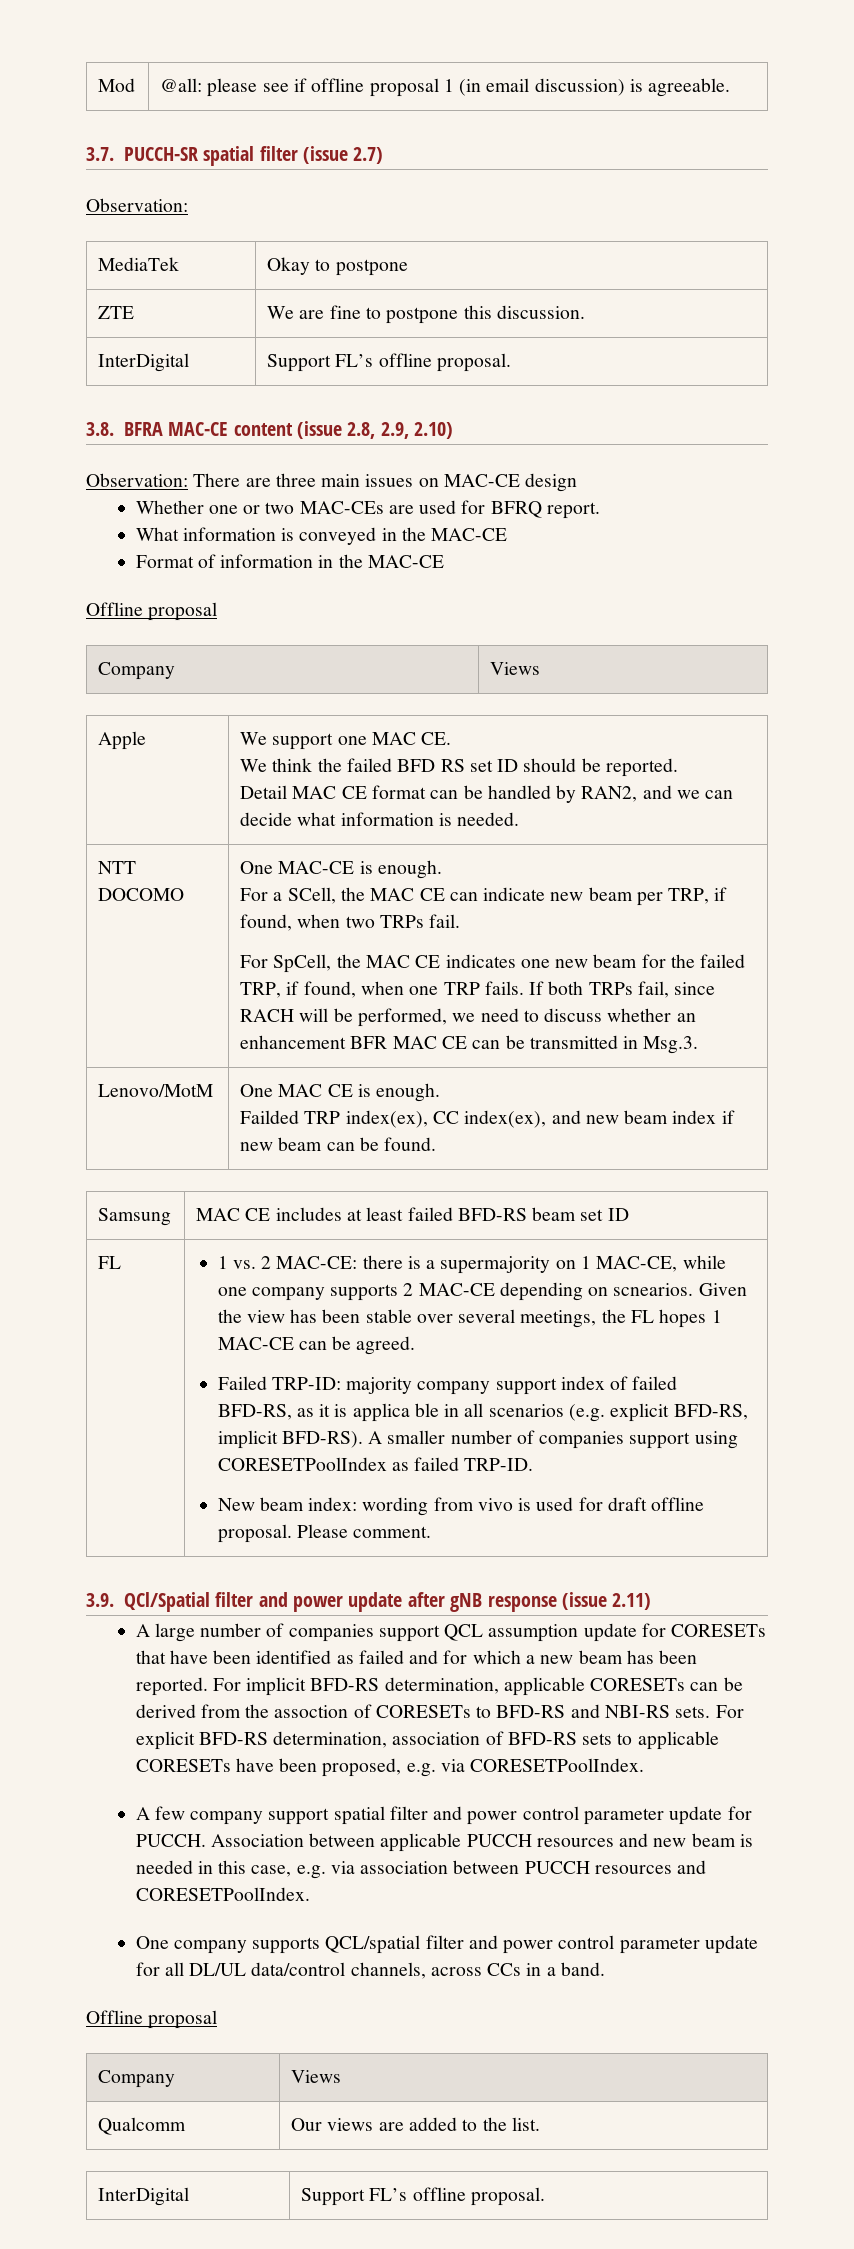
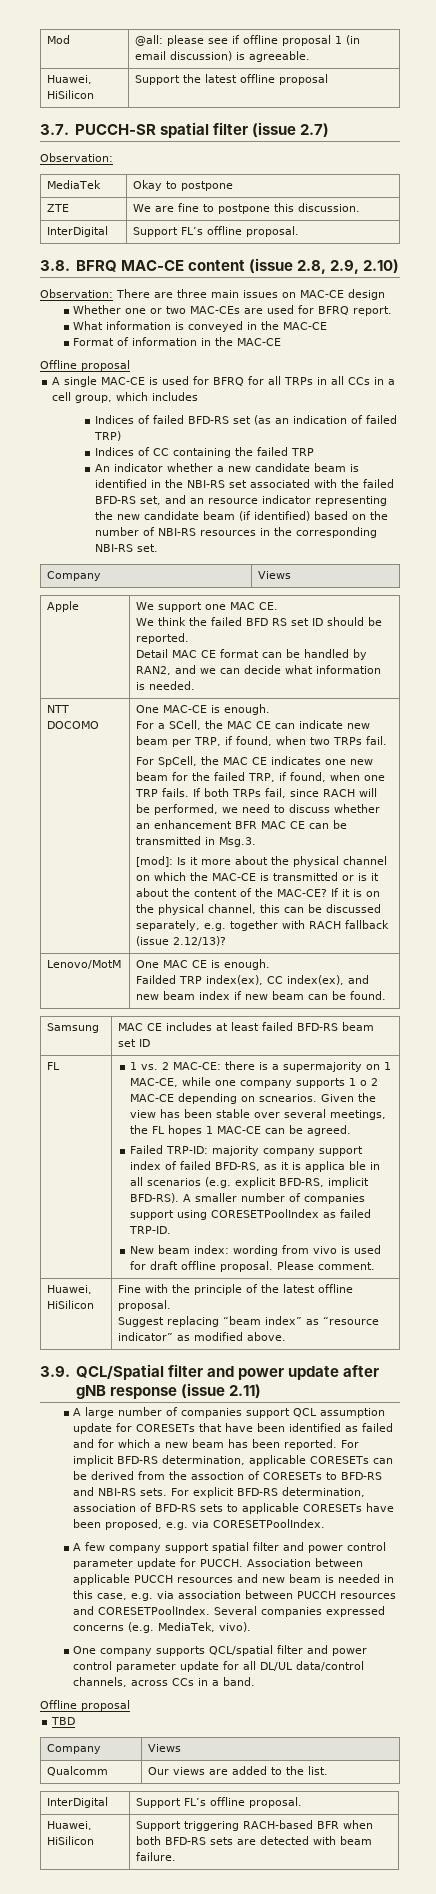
+ Huawei, HiSilicon | Support the latest offline proposal
- 3.8. BFRA MAC-CE content (issue 2.8, 2.9, 2.10)
+ 3.8. BFRQ MAC-CE content (issue 2.8, 2.9, 2.10)
+ A single MAC-CE is used for BFRQ for all TRPs in all CCs in a cell group, which includes
+ Indices of failed BFD-RS set (as an indication of failed TRP)
+ Indices of CC containing the failed TRP
+ An indicator whether a new candidate beam is identified in the NBI-RS set associated with the failed BFD-RS set, and an resource indicator representing the new candidate beam (if identified) based on the number of NBI-RS resources in the corresponding NBI-RS set.
+ [mod]: Is it more about the physical channel on which the MAC-CE is transmitted or is it about the content of the MAC-CE? If it is on the physical channel, this can be discussed separately, e.g. together with RACH fallback (issue 2.12/13)?
- 1 vs. 2 MAC-CE: there is a supermajority on 1 MAC-CE, while one company supports 2 MAC-CE depending on scnearios.
+ 1 vs. 2 MAC-CE: there is a supermajority on 1 MAC-CE, while one company supports 1 o 2 MAC-CE depending on scnearios.
+ Huawei, HiSilicon | Fine with the principle of the latest offline proposal.
+ Suggest replacing “beam index” as “resource indicator” as modified above.
- 3.9. QCl/Spatial filter and power update after gNB response (issue 2.11)
+ 3.9. QCL/Spatial filter and power update after gNB response (issue 2.11)
+ Several companies expressed concerns (e.g. MediaTek, vivo).
+ TBD
+ Huawei, HiSilicon | Support triggering RACH-based BFR when both BFD-RS sets are detected with beam failure.

